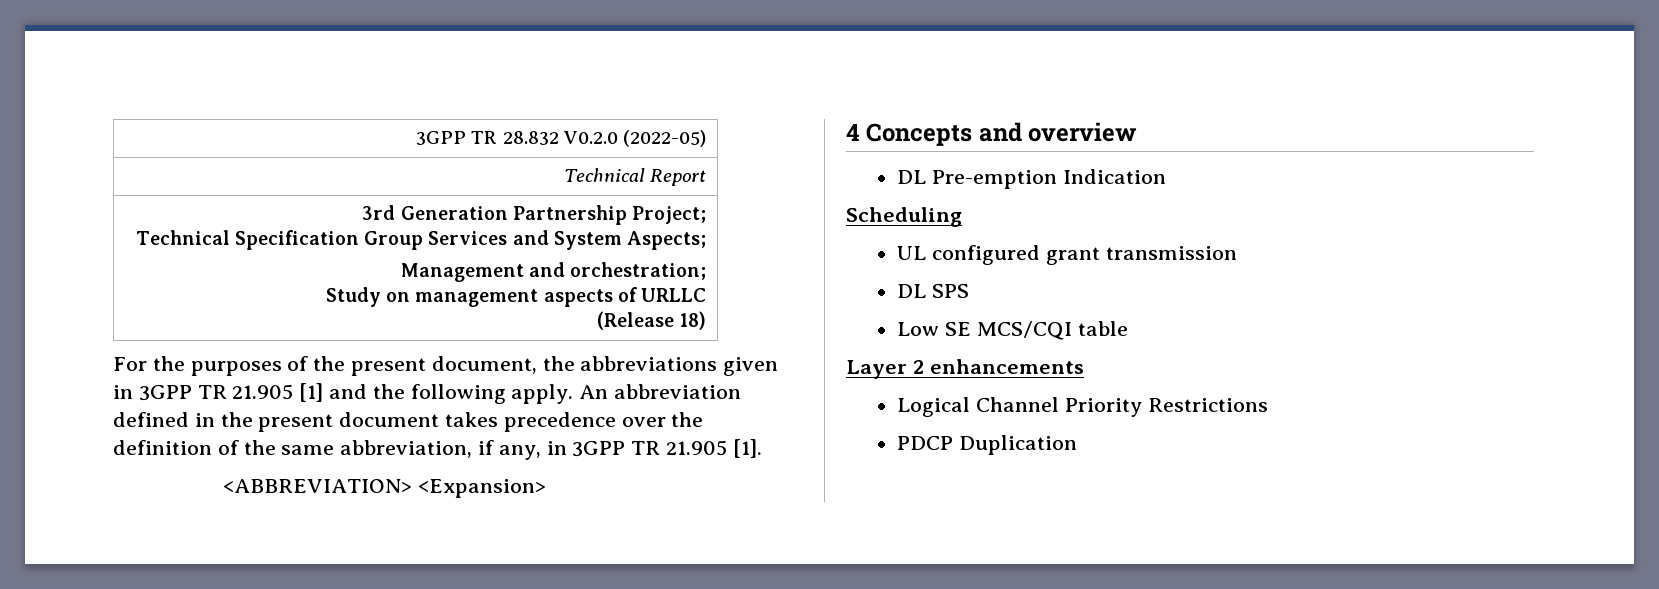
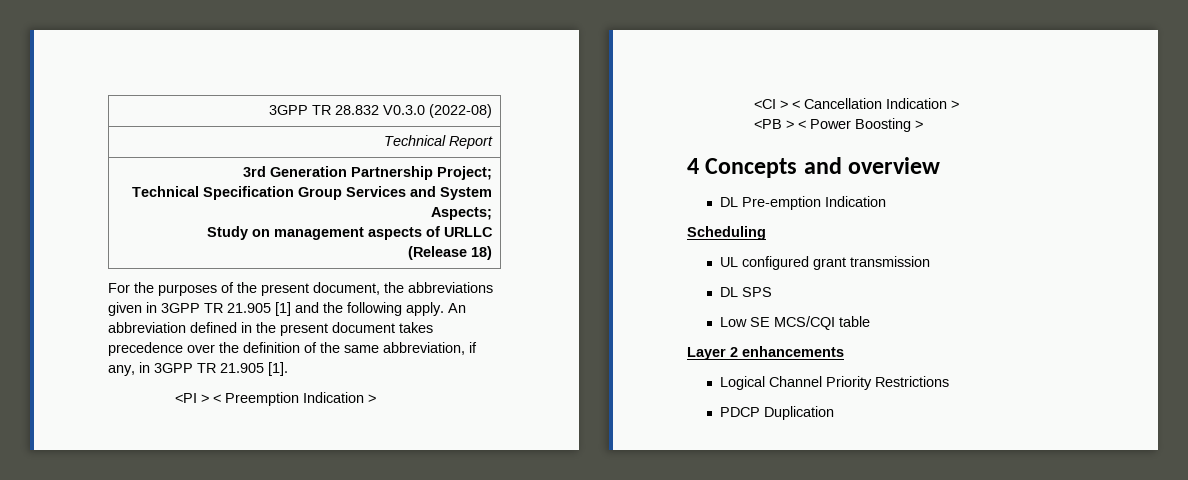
- 3GPP TR 28.832 V0.2.0 (2022-05)
+ 3GPP TR 28.832 V0.3.0 (2022-08)
  3rd Generation Partnership Project;
  Technical Specification Group Services and System Aspects;
- Management and orchestration;
- <ABBREVIATION> <Expansion>
+ <PI > < Preemption Indication >
+ <CI > < Cancellation Indication >
+ <PB > < Power Boosting >

